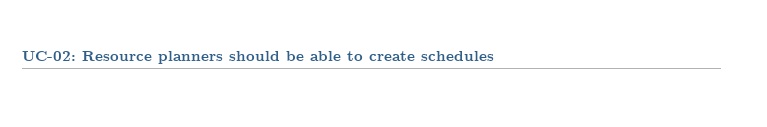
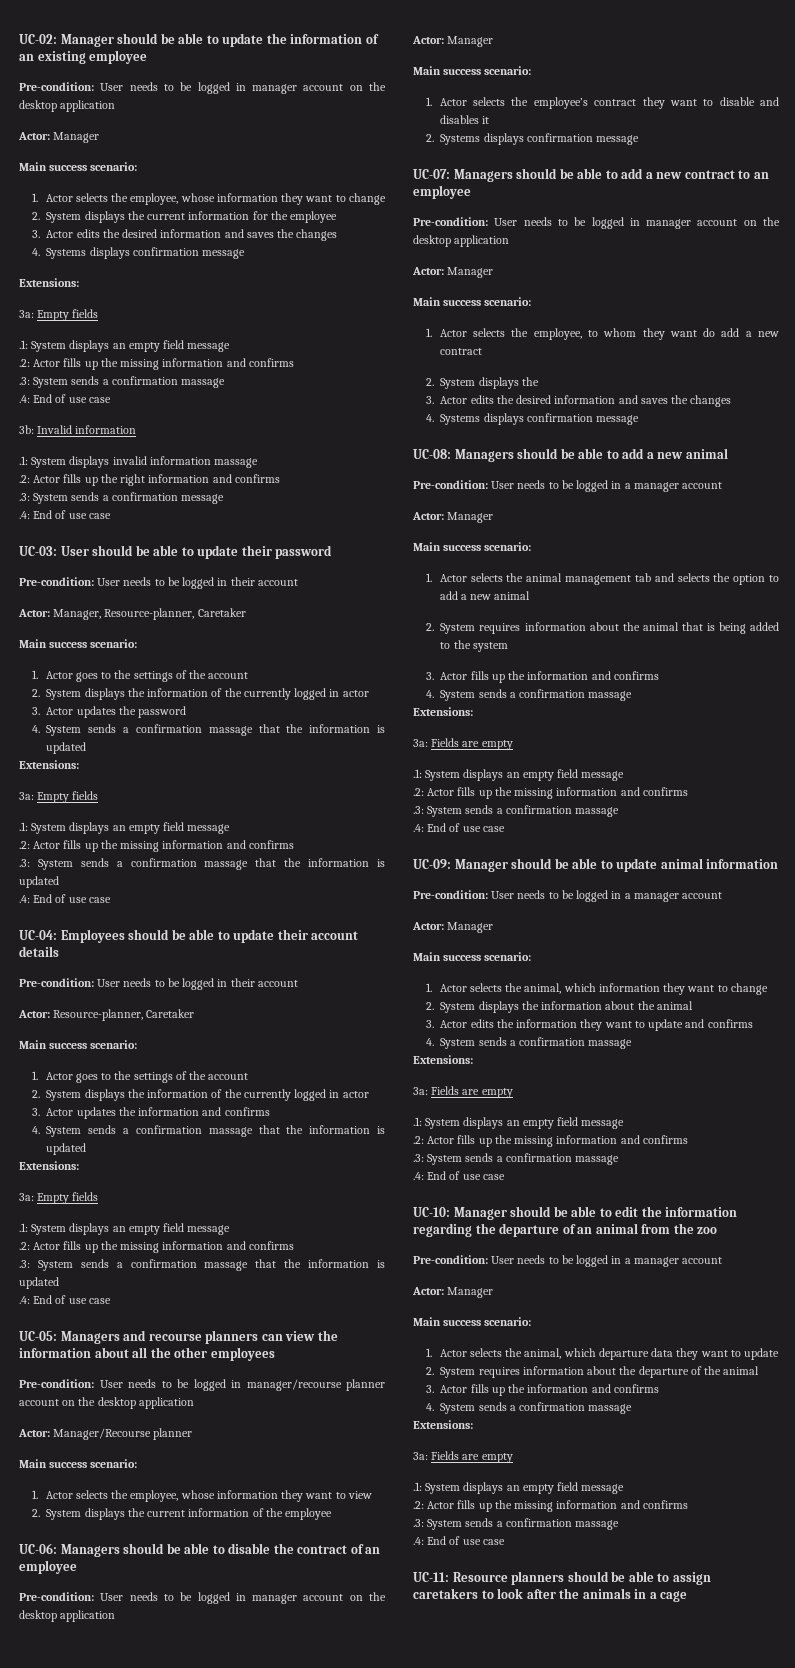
- UC-02: Resource planners should be able to create schedules
+ UC-02: Manager should be able to update the information of an existing employee
+ Pre-condition: User needs to be logged in manager account on the desktop application
+ Actor: Manager
+ Main success scenario:
+ 1. Actor selects the employee, whose information they want to change
+ 2. System displays the current information for the employee
+ 3. Actor edits the desired information and saves the changes
+ 4. Systems displays confirmation message
+ Extensions:
+ 3a: Empty fields
+ .1: System displays an empty field message
+ .2: Actor fills up the missing information and confirms
+ .3: System sends a confirmation massage
+ .4: End of use case
+ 3b: Invalid information
+ .1: System displays invalid information massage
+ .2: Actor fills up the right information and confirms
+ .3: System sends a confirmation message
+ .4: End of use case
+ UC-03: User should be able to update their password
+ Pre-condition: User needs to be logged in their account
+ Actor: Manager, Resource-planner, Caretaker
+ Main success scenario:
+ 1. Actor goes to the settings of the account
+ 2. System displays the information of the currently logged in actor
+ 3. Actor updates the password
+ 4. System sends a confirmation massage that the information is updated
+ Extensions:
+ 3a: Empty fields
+ .1: System displays an empty field message
+ .2: Actor fills up the missing information and confirms
+ .3: System sends a confirmation massage that the information is updated
+ .4: End of use case
+ UC-04: Employees should be able to update their account details
+ Pre-condition: User needs to be logged in their account
+ Actor: Resource-planner, Caretaker
+ Main success scenario:
+ 1. Actor goes to the settings of the account
+ 2. System displays the information of the currently logged in actor
+ 3. Actor updates the information and confirms
+ 4. System sends a confirmation massage that the information is updated
+ Extensions:
+ 3a: Empty fields
+ .1: System displays an empty field message
+ .2: Actor fills up the missing information and confirms
+ .3: System sends a confirmation massage that the information is updated
+ .4: End of use case
+ UC-05: Managers and recourse planners can view the information about all the other employees
+ Pre-condition: User needs to be logged in manager/recourse planner account on the desktop application
+ Actor: Manager/Recourse planner
+ Main success scenario:
+ 1. Actor selects the employee, whose information they want to view
+ 2. System displays the current information of the employee
+ UC-06: Managers should be able to disable the contract of an employee
+ Pre-condition: User needs to be logged in manager account on the desktop application
+ Actor: Manager
+ Main success scenario:
+ 1. Actor selects the employee’s contract they want to disable and disables it
+ 2. Systems displays confirmation message
+ UC-07: Managers should be able to add a new contract to an employee
+ Pre-condition: User needs to be logged in manager account on the desktop application
+ Actor: Manager
+ Main success scenario:
+ 1. Actor selects the employee, to whom they want do add a new contract
+ 2. System displays the
+ 3. Actor edits the desired information and saves the changes
+ 4. Systems displays confirmation message
+ UC-08: Managers should be able to add a new animal
+ Pre-condition: User needs to be logged in a manager account
+ Actor: Manager
+ Main success scenario:
+ 1. Actor selects the animal management tab and selects the option to add a new animal
+ 2. System requires information about the animal that is being added to the system
+ 3. Actor fills up the information and confirms
+ 4. System sends a confirmation massage
+ Extensions:
+ 3a: Fields are empty
+ .1: System displays an empty field message
+ .2: Actor fills up the missing information and confirms
+ .3: System sends a confirmation massage
+ .4: End of use case
+ UC-09: Manager should be able to update animal information
+ Pre-condition: User needs to be logged in a manager account
+ Actor: Manager
+ Main success scenario:
+ 1. Actor selects the animal, which information they want to change
+ 2. System displays the information about the animal
+ 3. Actor edits the information they want to update and confirms
+ 4. System sends a confirmation massage
+ Extensions:
+ 3a: Fields are empty
+ .1: System displays an empty field message
+ .2: Actor fills up the missing information and confirms
+ .3: System sends a confirmation massage
+ .4: End of use case
+ UC-10: Manager should be able to edit the information regarding the departure of an animal from the zoo
+ Pre-condition: User needs to be logged in a manager account
+ Actor: Manager
+ Main success scenario:
+ 1. Actor selects the animal, which departure data they want to update
+ 2. System requires information about the departure of the animal
+ 3. Actor fills up the information and confirms
+ 4. System sends a confirmation massage
+ Extensions:
+ 3a: Fields are empty
+ .1: System displays an empty field message
+ .2: Actor fills up the missing information and confirms
+ .3: System sends a confirmation massage
+ .4: End of use case
+ UC-11: Resource planners should be able to assign caretakers to look after the animals in a cage

